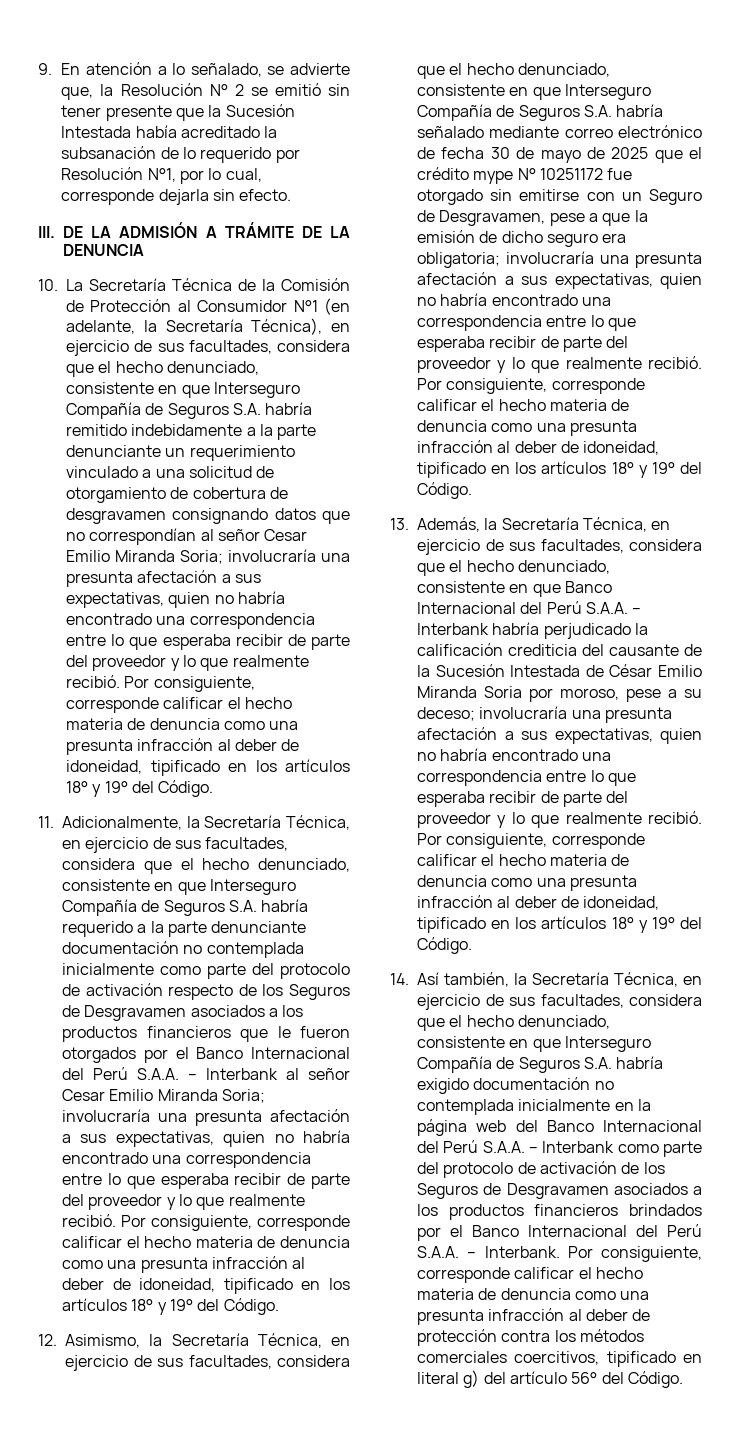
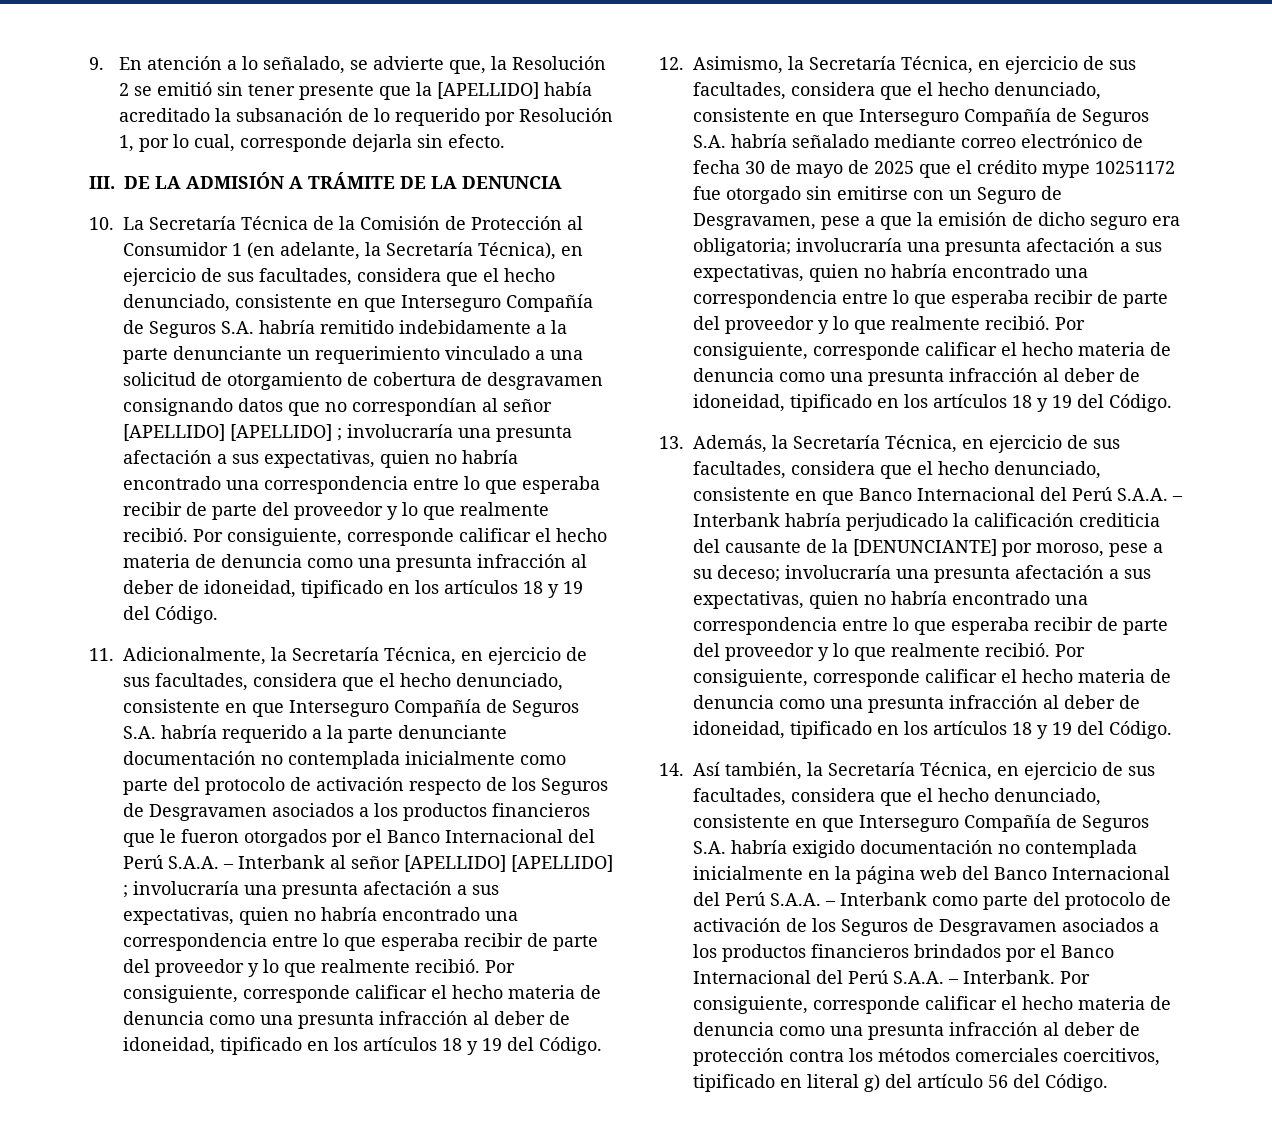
- 9. En atención a lo señalado, se advierte que, la Resolución N° 2 se emitió sin tener presente que la Sucesión Intestada había acreditado la subsanación de lo requerido por Resolución N°1, por lo cual, corresponde dejarla sin efecto.
+ 9. En atención a lo señalado, se advierte que, la Resolución 2 se emitió sin tener presente que la [APELLIDO] había acreditado la subsanación de lo requerido por Resolución 1, por lo cual, corresponde dejarla sin efecto.
- 10. La Secretaría Técnica de la Comisión de Protección al Consumidor N°1 (en adelante, la Secretaría Técnica), en ejercicio de sus facultades, considera que el hecho denunciado, consistente en que Interseguro Compañía de Seguros S.A. habría remitido indebidamente a la parte denunciante un requerimiento vinculado a una solicitud de otorgamiento de cobertura de desgravamen consignando datos que no correspondían al señor Cesar Emilio Miranda Soria; involucraría una presunta afectación a sus expectativas, quien no habría encontrado una correspondencia entre lo que esperaba recibir de parte del proveedor y lo que realmente recibió. Por consiguiente, corresponde calificar el hecho materia de denuncia como una presunta infracción al deber de idoneidad, tipificado en los artículos 18° y 19° del Código.
+ 10. La Secretaría Técnica de la Comisión de Protección al Consumidor 1 (en adelante, la Secretaría Técnica), en ejercicio de sus facultades, considera que el hecho denunciado, consistente en que Interseguro Compañía de Seguros S.A. habría remitido indebidamente a la parte denunciante un requerimiento vinculado a una solicitud de otorgamiento de cobertura de desgravamen consignando datos que no correspondían al señor [APELLIDO] [APELLIDO] ; involucraría una presunta afectación a sus expectativas, quien no habría encontrado una correspondencia entre lo que esperaba recibir de parte del proveedor y lo que realmente recibió. Por consiguiente, corresponde calificar el hecho materia de denuncia como una presunta infracción al deber de idoneidad, tipificado en los artículos 18 y 19 del Código.
- 11. Adicionalmente, la Secretaría Técnica, en ejercicio de sus facultades, considera que el hecho denunciado, consistente en que Interseguro Compañía de Seguros S.A. habría requerido a la parte denunciante documentación no contemplada inicialmente como parte del protocolo de activación respecto de los Seguros de Desgravamen asociados a los productos financieros que le fueron otorgados por el Banco Internacional del Perú S.A.A. – Interbank al señor Cesar Emilio Miranda Soria; involucraría una presunta afectación a sus expectativas, quien no habría encontrado una correspondencia entre lo que esperaba recibir de parte del proveedor y lo que realmente recibió. Por consiguiente, corresponde calificar el hecho materia de denuncia como una presunta infracción al deber de idoneidad, tipificado en los artículos 18° y 19° del Código.
+ 11. Adicionalmente, la Secretaría Técnica, en ejercicio de sus facultades, considera que el hecho denunciado, consistente en que Interseguro Compañía de Seguros S.A. habría requerido a la parte denunciante documentación no contemplada inicialmente como parte del protocolo de activación respecto de los Seguros de Desgravamen asociados a los productos financieros que le fueron otorgados por el Banco Internacional del Perú S.A.A. – Interbank al señor [APELLIDO] [APELLIDO] ; involucraría una presunta afectación a sus expectativas, quien no habría encontrado una correspondencia entre lo que esperaba recibir de parte del proveedor y lo que realmente recibió. Por consiguiente, corresponde calificar el hecho materia de denuncia como una presunta infracción al deber de idoneidad, tipificado en los artículos 18 y 19 del Código.
- 12. Asimismo, la Secretaría Técnica, en ejercicio de sus facultades, considera que el hecho denunciado, consistente en que Interseguro Compañía de Seguros S.A. habría señalado mediante correo electrónico de fecha 30 de mayo de 2025 que el crédito mype N° 10251172 fue otorgado sin emitirse con un Seguro de Desgravamen, pese a que la emisión de dicho seguro era obligatoria; involucraría una presunta afectación a sus expectativas, quien no habría encontrado una correspondencia entre lo que esperaba recibir de parte del proveedor y lo que realmente recibió. Por consiguiente, corresponde calificar el hecho materia de denuncia como una presunta infracción al deber de idoneidad, tipificado en los artículos 18° y 19° del Código.
+ 12. Asimismo, la Secretaría Técnica, en ejercicio de sus facultades, considera que el hecho denunciado, consistente en que Interseguro Compañía de Seguros S.A. habría señalado mediante correo electrónico de fecha 30 de mayo de 2025 que el crédito mype 10251172 fue otorgado sin emitirse con un Seguro de Desgravamen, pese a que la emisión de dicho seguro era obligatoria; involucraría una presunta afectación a sus expectativas, quien no habría encontrado una correspondencia entre lo que esperaba recibir de parte del proveedor y lo que realmente recibió. Por consiguiente, corresponde calificar el hecho materia de denuncia como una presunta infracción al deber de idoneidad, tipificado en los artículos 18 y 19 del Código.
- 13. Además, la Secretaría Técnica, en ejercicio de sus facultades, considera que el hecho denunciado, consistente en que Banco Internacional del Perú S.A.A. – Interbank habría perjudicado la calificación crediticia del causante de la Sucesión Intestada de César Emilio Miranda Soria por moroso, pese a su deceso; involucraría una presunta afectación a sus expectativas, quien no habría encontrado una correspondencia entre lo que esperaba recibir de parte del proveedor y lo que realmente recibió. Por consiguiente, corresponde calificar el hecho materia de denuncia como una presunta infracción al deber de idoneidad, tipificado en los artículos 18° y 19° del Código.
+ 13. Además, la Secretaría Técnica, en ejercicio de sus facultades, considera que el hecho denunciado, consistente en que Banco Internacional del Perú S.A.A. – Interbank habría perjudicado la calificación crediticia del causante de la [DENUNCIANTE] por moroso, pese a su deceso; involucraría una presunta afectación a sus expectativas, quien no habría encontrado una correspondencia entre lo que esperaba recibir de parte del proveedor y lo que realmente recibió. Por consiguiente, corresponde calificar el hecho materia de denuncia como una presunta infracción al deber de idoneidad, tipificado en los artículos 18 y 19 del Código.
- Por consiguiente, corresponde calificar el hecho materia de denuncia como una presunta infracción al deber de protección contra los métodos comerciales coercitivos, tipificado en literal g) del artículo 56° del Código.
+ Por consiguiente, corresponde calificar el hecho materia de denuncia como una presunta infracción al deber de protección contra los métodos comerciales coercitivos, tipificado en literal g) del artículo 56 del Código.

